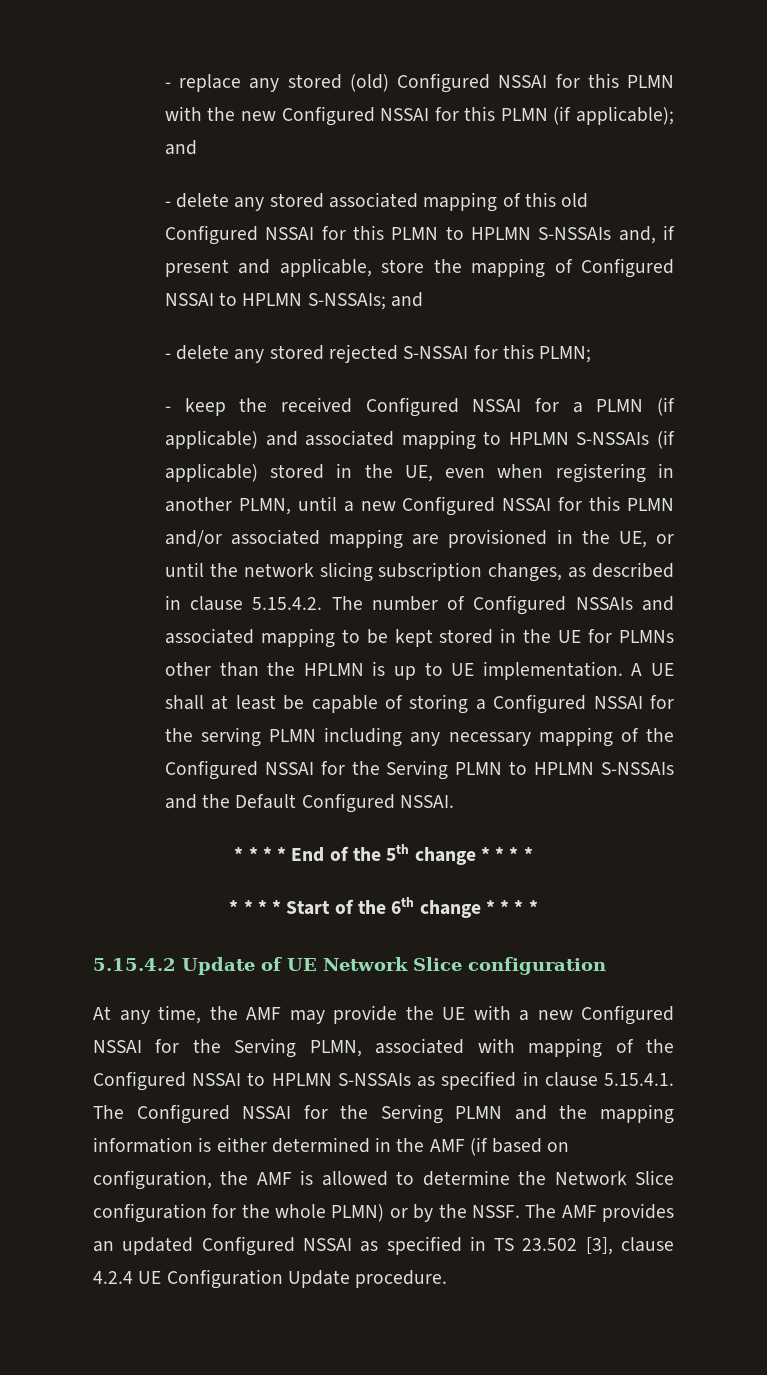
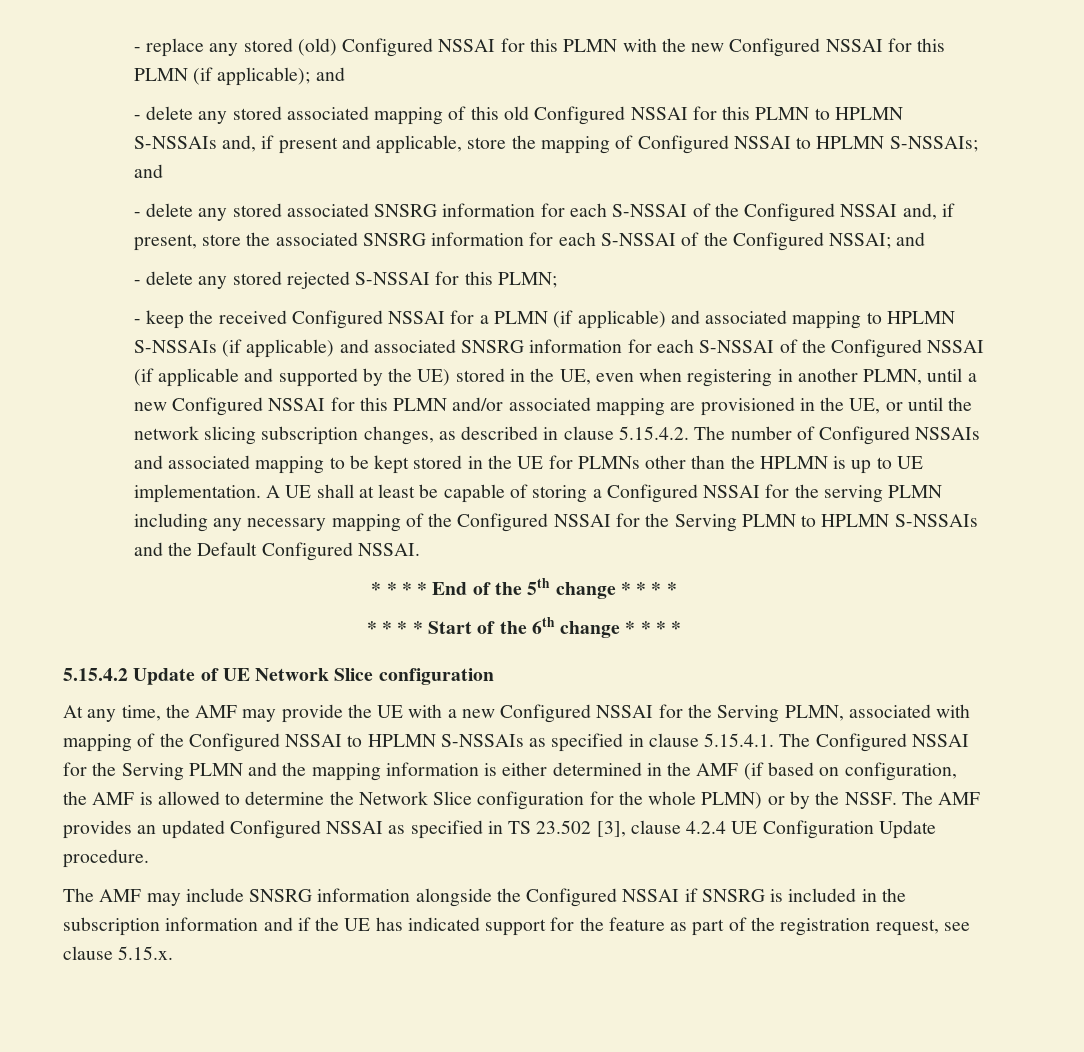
+ - delete any stored associated SNSRG information for each S-NSSAI of the Configured NSSAI and, if present, store the associated SNSRG information for each S-NSSAI of the Configured NSSAI; and
- - keep the received Configured NSSAI for a PLMN (if applicable) and associated mapping to HPLMN S-NSSAIs (if applicable) stored in the UE, even when registering in another PLMN, until a new Configured NSSAI for this PLMN and/or associated mapping are provisioned in the UE, or until the network slicing subscription changes, as described in clause 5.15.4.2. The number of Configured NSSAIs and associated mapping to be kept stored in the UE for PLMNs other than the HPLMN is up to UE implementation.
+ - keep the received Configured NSSAI for a PLMN (if applicable) and associated mapping to HPLMN S-NSSAIs (if applicable) and associated SNSRG information for each S-NSSAI of the Configured NSSAI (if applicable and supported by the UE) stored in the UE, even when registering in another PLMN, until a new Configured NSSAI for this PLMN and/or associated mapping are provisioned in the UE, or until the network slicing subscription changes, as described in clause 5.15.4.2. The number of Configured NSSAIs and associated mapping to be kept stored in the UE for PLMNs other than the HPLMN is up to UE implementation.
+ The AMF may include SNSRG information alongside the Configured NSSAI if SNSRG is included in the subscription information and if the UE has indicated support for the feature as part of the registration request, see clause 5.15.x.

